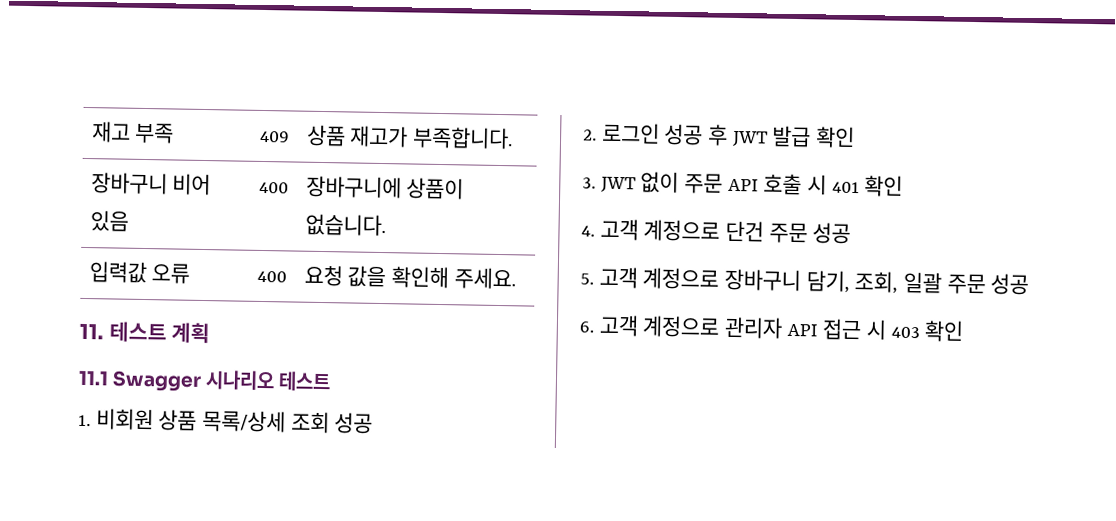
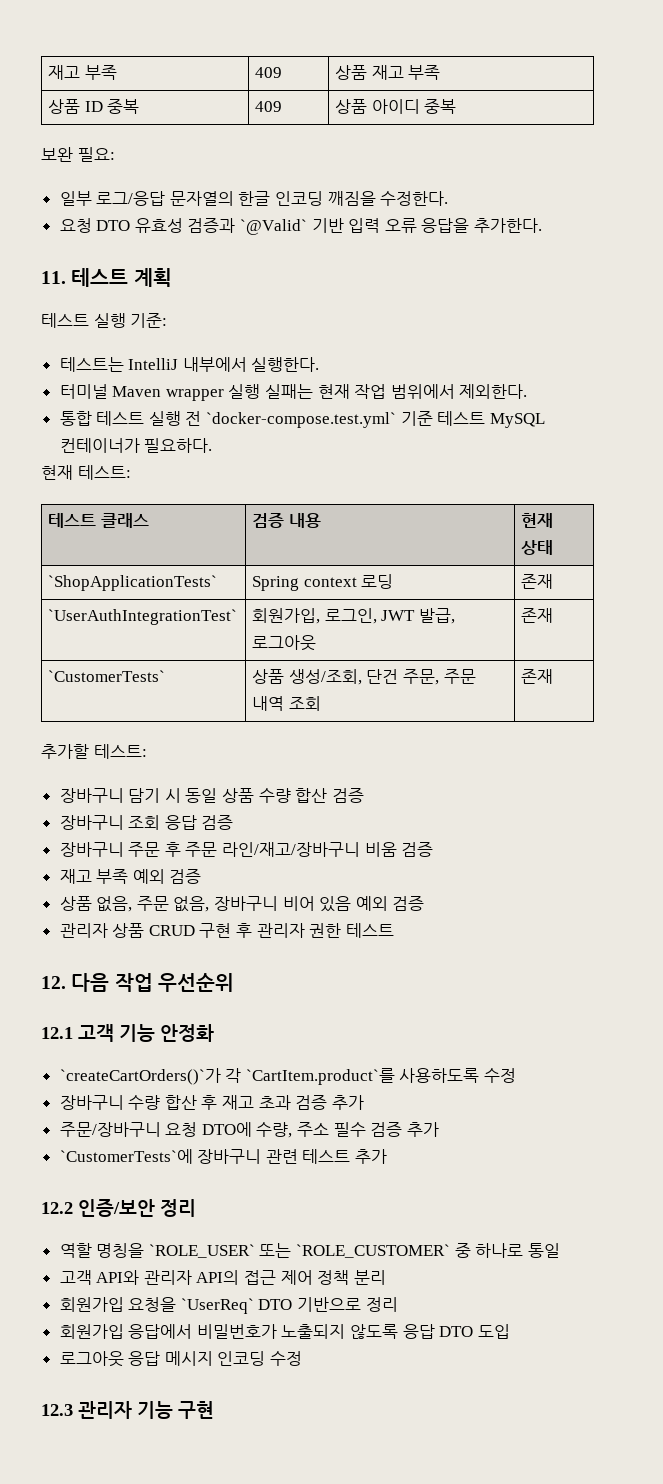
- 재고 부족 | 409 | 상품 재고가 부족합니다.
- 장바구니 비어 있음 | 400 | 장바구니에 상품이 없습니다.
- 입력값 오류 | 400 | 요청 값을 확인해 주세요.
+ 재고 부족 | 409 | 상품 재고 부족
+ 상품 ID 중복 | 409 | 상품 아이디 중복
+ 보완 필요:
+ 일부 로그/응답 문자열의 한글 인코딩 깨짐을 수정한다.
+ 요청 DTO 유효성 검증과 `@Valid` 기반 입력 오류 응답을 추가한다.
  11. 테스트 계획
- 11.1 Swagger 시나리오 테스트
- 1. 비회원 상품 목록/상세 조회 성공
- 2. 로그인 성공 후 JWT 발급 확인
- 3. JWT 없이 주문 API 호출 시 401 확인
- 4. 고객 계정으로 단건 주문 성공
- 5. 고객 계정으로 장바구니 담기, 조회, 일괄 주문 성공
- 6. 고객 계정으로 관리자 API 접근 시 403 확인
+ 테스트 실행 기준:
+ 테스트는 IntelliJ 내부에서 실행한다.
+ 터미널 Maven wrapper 실행 실패는 현재 작업 범위에서 제외한다.
+ 통합 테스트 실행 전 `docker-compose.test.yml` 기준 테스트 MySQL 컨테이너가 필요하다.
+ 현재 테스트:
+ 테스트 클래스 | 검증 내용 | 현재 상태
+ `ShopApplicationTests` | Spring context 로딩 | 존재
+ `UserAuthIntegrationTest` | 회원가입, 로그인, JWT 발급, 로그아웃 | 존재
+ `CustomerTests` | 상품 생성/조회, 단건 주문, 주문 내역 조회 | 존재
+ 추가할 테스트:
+ 장바구니 담기 시 동일 상품 수량 합산 검증
+ 장바구니 조회 응답 검증
+ 장바구니 주문 후 주문 라인/재고/장바구니 비움 검증
+ 재고 부족 예외 검증
+ 상품 없음, 주문 없음, 장바구니 비어 있음 예외 검증
+ 관리자 상품 CRUD 구현 후 관리자 권한 테스트
+ 12. 다음 작업 우선순위
+ 12.1 고객 기능 안정화
+ `createCartOrders()`가 각 `CartItem.product`를 사용하도록 수정
+ 장바구니 수량 합산 후 재고 초과 검증 추가
+ 주문/장바구니 요청 DTO에 수량, 주소 필수 검증 추가
+ `CustomerTests`에 장바구니 관련 테스트 추가
+ 12.2 인증/보안 정리
+ 역할 명칭을 `ROLE_USER` 또는 `ROLE_CUSTOMER` 중 하나로 통일
+ 고객 API와 관리자 API의 접근 제어 정책 분리
+ 회원가입 요청을 `UserReq` DTO 기반으로 정리
+ 회원가입 응답에서 비밀번호가 노출되지 않도록 응답 DTO 도입
+ 로그아웃 응답 메시지 인코딩 수정
+ 12.3 관리자 기능 구현

